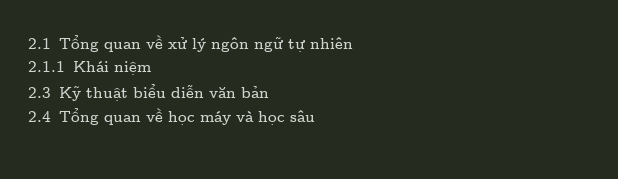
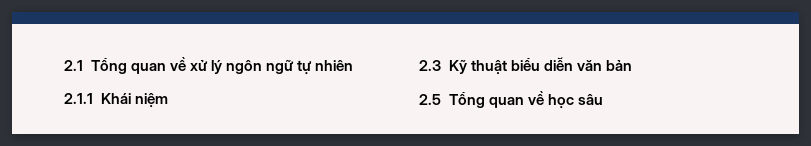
- 2.4 Tổng quan về học máy và học sâu
+ 2.5 Tổng quan về học sâu

